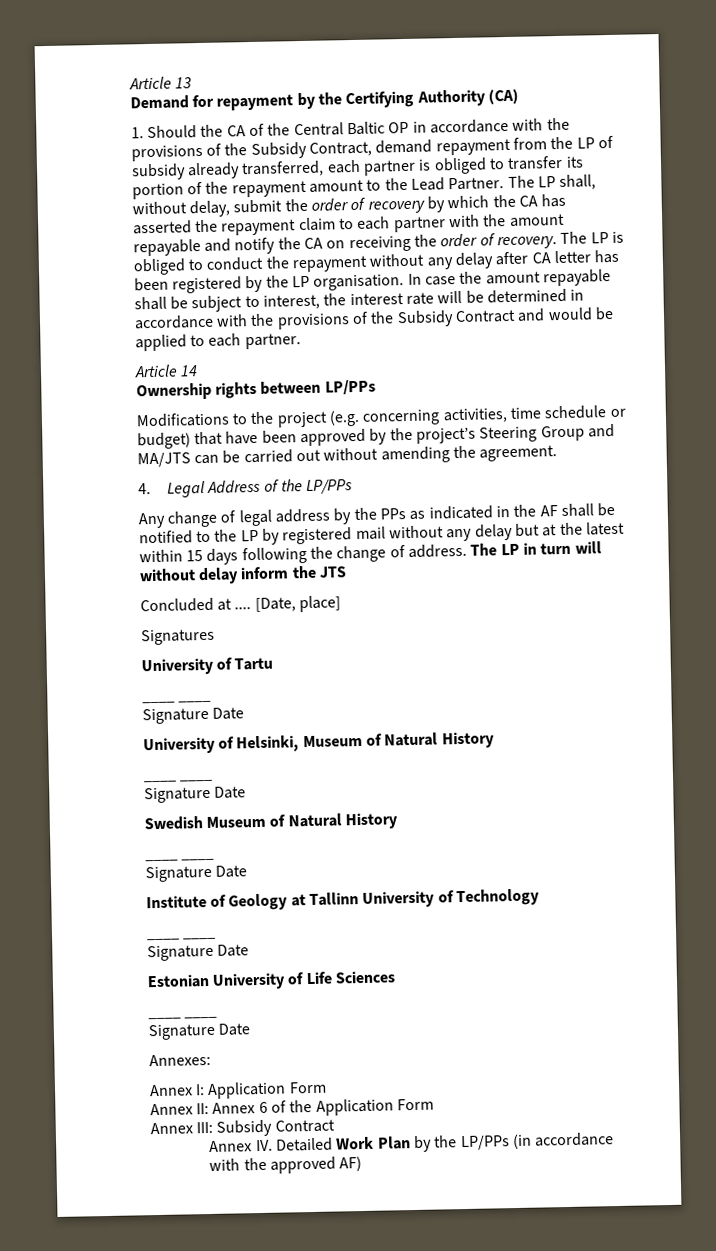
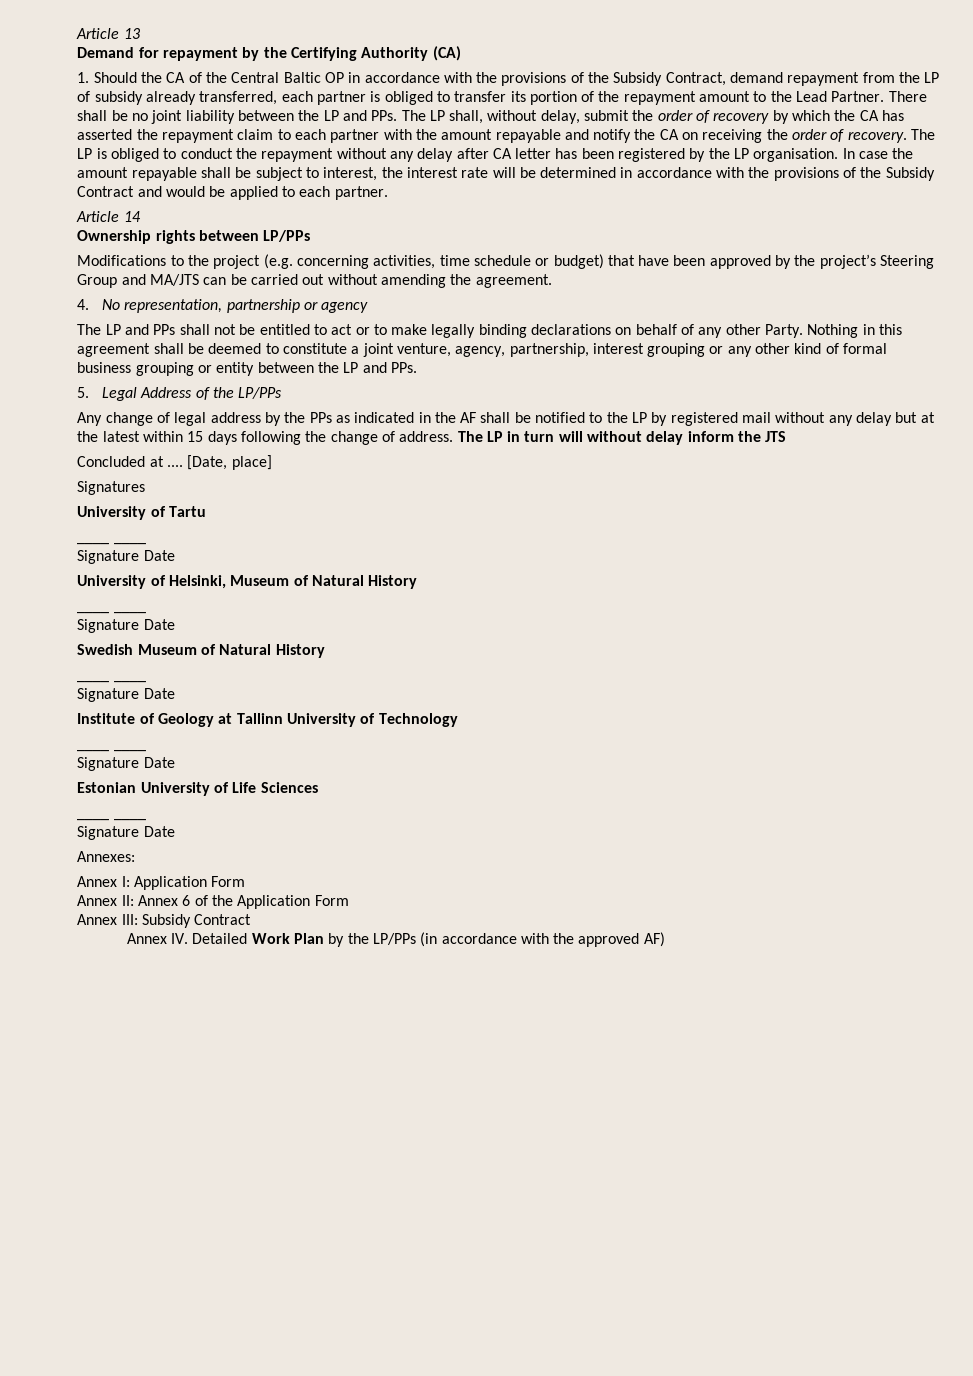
- The LP shall, without delay, submit the order of recovery by which the CA has asserted the repayment claim to each partner with the amount repayable and notify the CA on receiving the order of recovery.
+ There shall be no joint liability between the LP and PPs. The LP shall, without delay, submit the order of recovery by which the CA has asserted the repayment claim to each partner with the amount repayable and notify the CA on receiving the order of recovery.
- 4. Legal Address of the LP/PPs
+ 4. No representation, partnership or agency
+ The LP and PPs shall not be entitled to act or to make legally binding declarations on behalf of any other Party. Nothing in this agreement shall be deemed to constitute a joint venture, agency, partnership, interest grouping or any other kind of formal business grouping or entity between the LP and PPs.
+ 5. Legal Address of the LP/PPs

